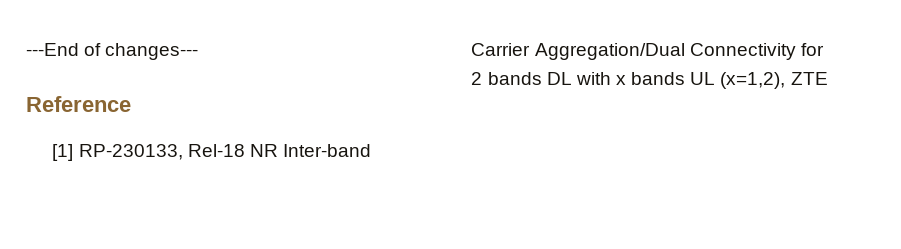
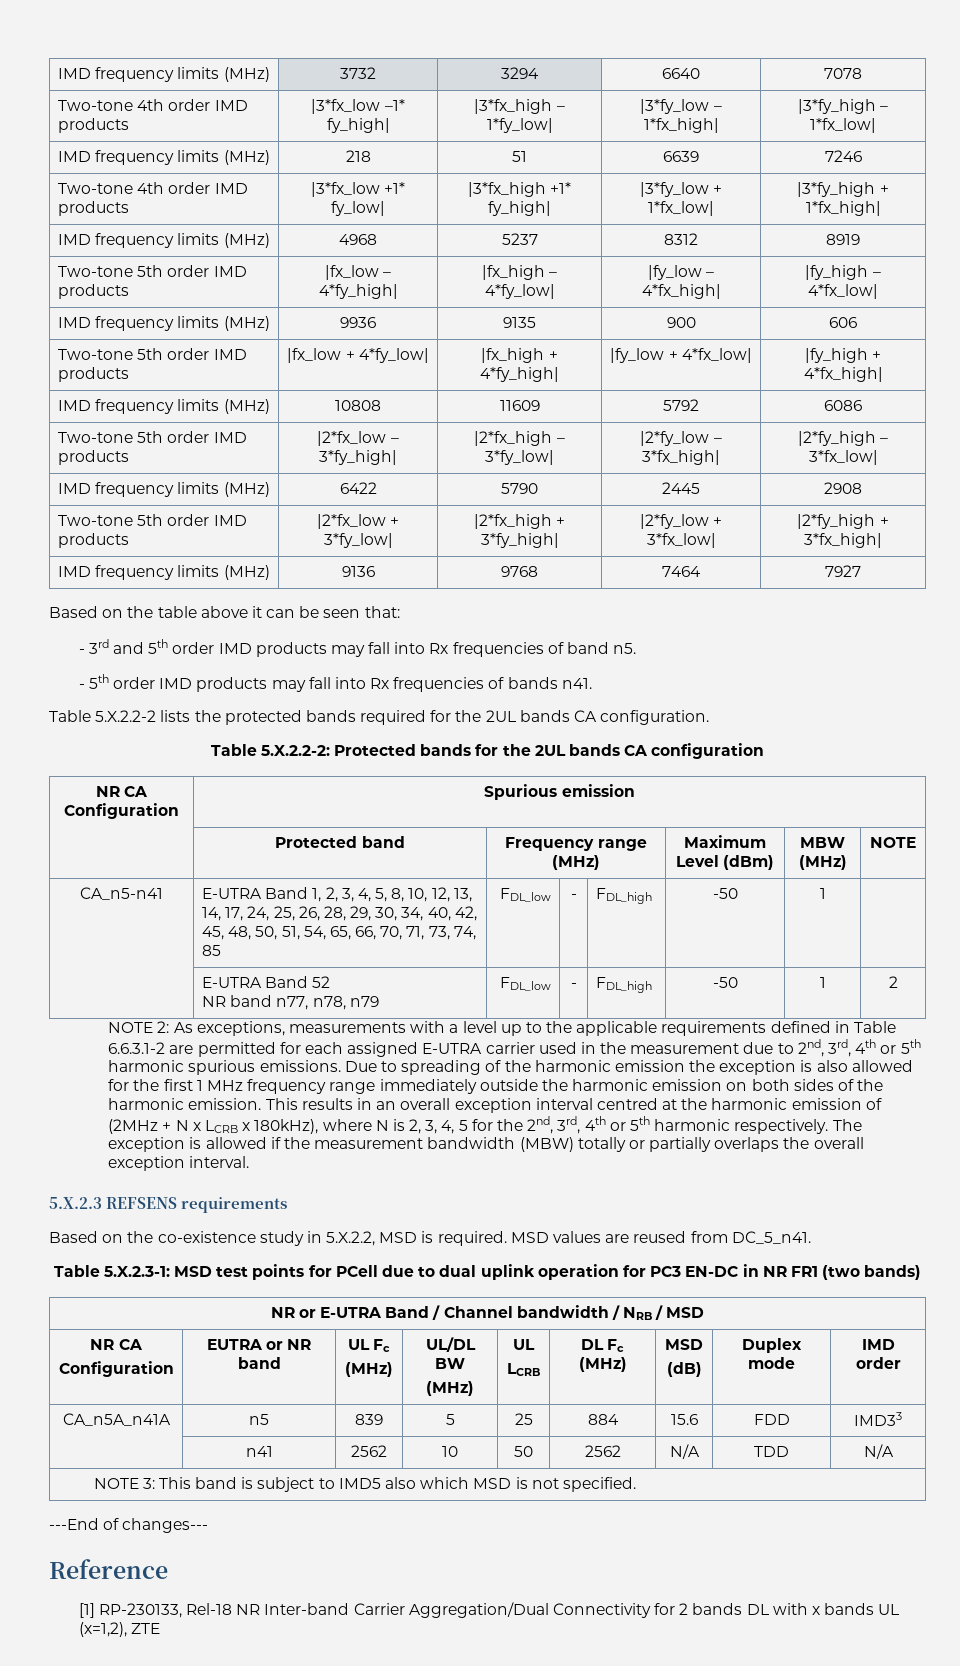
+ IMD frequency limits (MHz) | 3732 | 3294 | 6640 | 7078
+ Two-tone 4th order IMD products | |3*fx_low –1* fy_high| | |3*fx_high – 1*fy_low| | |3*fy_low – 1*fx_high| | |3*fy_high – 1*fx_low|
+ IMD frequency limits (MHz) | 218 | 51 | 6639 | 7246
+ Two-tone 4th order IMD products | |3*fx_low +1* fy_low| | |3*fx_high +1* fy_high| | |3*fy_low + 1*fx_low| | |3*fy_high + 1*fx_high|
+ IMD frequency limits (MHz) | 4968 | 5237 | 8312 | 8919
+ Two-tone 5th order IMD products | |fx_low – 4*fy_high| | |fx_high – 4*fy_low| | |fy_low – 4*fx_high| | |fy_high – 4*fx_low|
+ IMD frequency limits (MHz) | 9936 | 9135 | 900 | 606
+ Two-tone 5th order IMD products | |fx_low + 4*fy_low| | |fx_high + 4*fy_high| | |fy_low + 4*fx_low| | |fy_high + 4*fx_high|
+ IMD frequency limits (MHz) | 10808 | 11609 | 5792 | 6086
+ Two-tone 5th order IMD products | |2*fx_low – 3*fy_high| | |2*fx_high – 3*fy_low| | |2*fy_low – 3*fx_high| | |2*fy_high – 3*fx_low|
+ IMD frequency limits (MHz) | 6422 | 5790 | 2445 | 2908
+ Two-tone 5th order IMD products | |2*fx_low + 3*fy_low| | |2*fx_high + 3*fy_high| | |2*fy_low + 3*fx_low| | |2*fy_high + 3*fx_high|
+ IMD frequency limits (MHz) | 9136 | 9768 | 7464 | 7927
+ Based on the table above it can be seen that:
+ - 3rd and 5th order IMD products may fall into Rx frequencies of band n5.
+ - 5th order IMD products may fall into Rx frequencies of bands n41.
+ Table 5.X.2.2-2 lists the protected bands required for the 2UL bands CA configuration.
+ Table 5.X.2.2-2: Protected bands for the 2UL bands CA configuration
+ NR CA Configuration | Spurious emission
+ | Protected band | Frequency range (MHz) | Maximum Level (dBm) | MBW (MHz) | NOTE
+ CA_n5-n41 | E-UTRA Band 1, 2, 3, 4, 5, 8, 10, 12, 13, 14, 17, 24, 25, 26, 28, 29, 30, 34, 40, 42, 45, 48, 50, 51, 54, 65, 66, 70, 71, 73, 74, 85 | FDL_low | - | FDL_high | -50 | 1 |
+ | E-UTRA Band 52
+ NR band n77, n78, n79 | FDL_low | - | FDL_high | -50 | 1 | 2
+ NOTE 2: As exceptions, measurements with a level up to the applicable requirements defined in Table 6.6.3.1-2 are permitted for each assigned E-UTRA carrier used in the measurement due to 2nd, 3rd, 4th or 5th harmonic spurious emissions. Due to spreading of the harmonic emission the exception is also allowed for the first 1 MHz frequency range immediately outside the harmonic emission on both sides of the harmonic emission. This results in an overall exception interval centred at the harmonic emission of (2MHz + N x LCRB x 180kHz), where N is 2, 3, 4, 5 for the 2nd, 3rd, 4th or 5th harmonic respectively. The exception is allowed if the measurement bandwidth (MBW) totally or partially overlaps the overall exception interval.
+ 5.X.2.3 REFSENS requirements
+ Based on the co-existence study in 5.X.2.2, MSD is required. MSD values are reused from DC_5_n41.
+ Table 5.X.2.3-1: MSD test points for PCell due to dual uplink operation for PC3 EN-DC in NR FR1 (two bands)
+ NR or E-UTRA Band / Channel bandwidth / NRB / MSD
+ NR CA
+ Configuration | EUTRA or NR band | UL Fc
+ (MHz) | UL/DL BW
+ (MHz) | UL
+ LCRB | DL Fc (MHz) | MSD
+ (dB) | Duplex mode | IMD order
+ CA_n5A_n41A | n5 | 839 | 5 | 25 | 884 | 15.6 | FDD | IMD33
+ | n41 | 2562 | 10 | 50 | 2562 | N/A | TDD | N/A
+ NOTE 3: This band is subject to IMD5 also which MSD is not specified.

